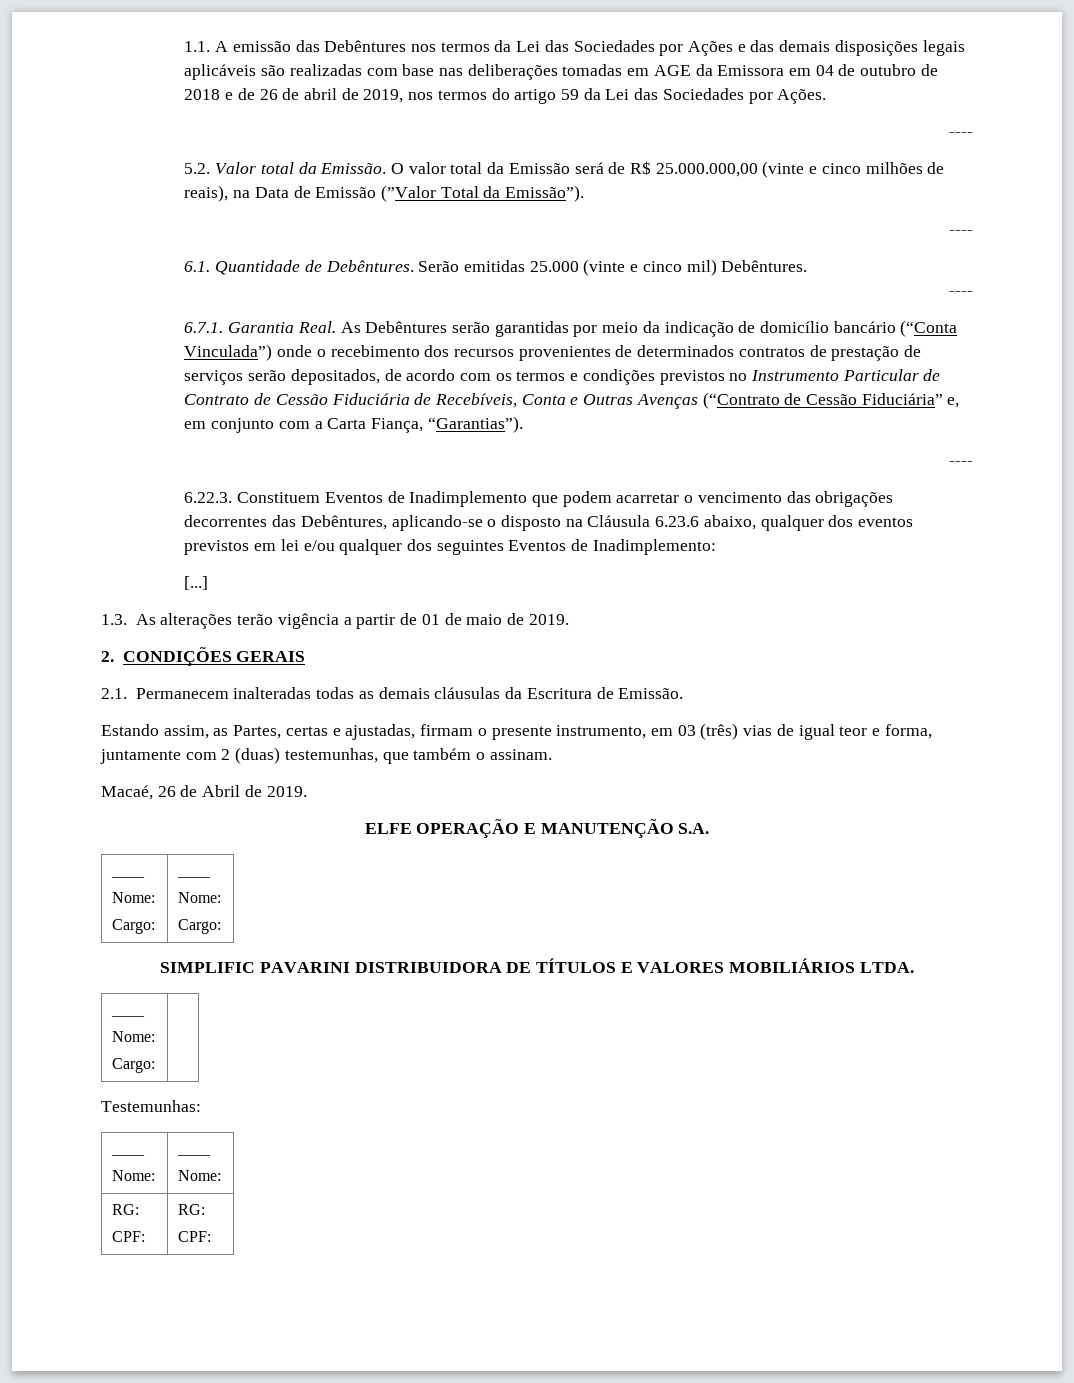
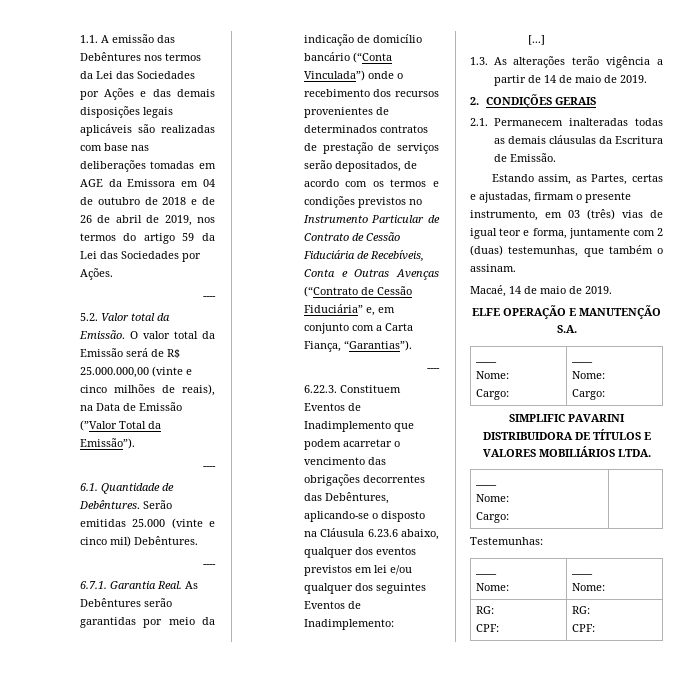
- 1.3. As alterações terão vigência a partir de 01 de maio de 2019.
+ 1.3. As alterações terão vigência a partir de 14 de maio de 2019.
- Macaé, 26 de Abril de 2019.
+ Macaé, 14 de maio de 2019.

